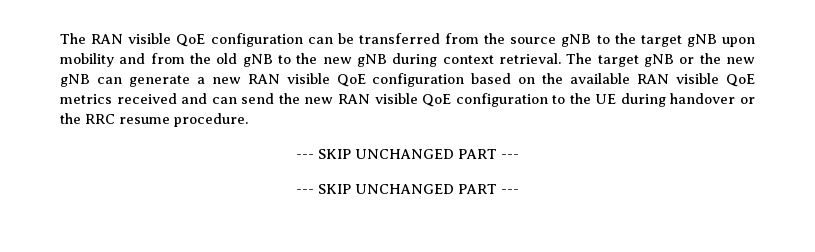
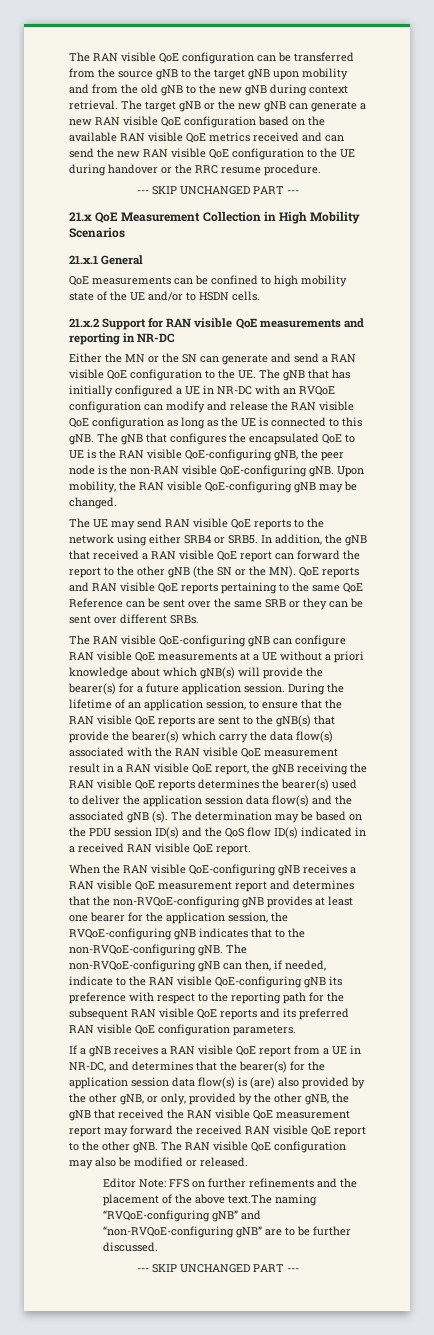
+ 21.x QoE Measurement Collection in High Mobility Scenarios
+ 21.x.1 General
+ QoE measurements can be confined to high mobility state of the UE and/or to HSDN cells.
+ 21.x.2 Support for RAN visible QoE measurements and reporting in NR-DC
+ Either the MN or the SN can generate and send a RAN visible QoE configuration to the UE. The gNB that has initially configured a UE in NR-DC with an RVQoE configuration can modify and release the RAN visible QoE configuration as long as the UE is connected to this gNB. The gNB that configures the encapsulated QoE to UE is the RAN visible QoE-configuring gNB, the peer node is the non-RAN visible QoE-configuring gNB. Upon mobility, the RAN visible QoE-configuring gNB may be changed.
+ The UE may send RAN visible QoE reports to the network using either SRB4 or SRB5. In addition, the gNB that received a RAN visible QoE report can forward the report to the other gNB (the SN or the MN). QoE reports and RAN visible QoE reports pertaining to the same QoE Reference can be sent over the same SRB or they can be sent over different SRBs.
+ The RAN visible QoE-configuring gNB can configure RAN visible QoE measurements at a UE without a priori knowledge about which gNB(s) will provide the bearer(s) for a future application session. During the lifetime of an application session, to ensure that the RAN visible QoE reports are sent to the gNB(s) that provide the bearer(s) which carry the data flow(s) associated with the RAN visible QoE measurement result in a RAN visible QoE report, the gNB receiving the RAN visible QoE reports determines the bearer(s) used to deliver the application session data flow(s) and the associated gNB (s). The determination may be based on the PDU session ID(s) and the QoS flow ID(s) indicated in a received RAN visible QoE report.
+ When the RAN visible QoE-configuring gNB receives a RAN visible QoE measurement report and determines that the non-RVQoE-configuring gNB provides at least one bearer for the application session, the RVQoE-configuring gNB indicates that to the non-RVQoE-configuring gNB. The non-RVQoE-configuring gNB can then, if needed, indicate to the RAN visible QoE-configuring gNB its preference with respect to the reporting path for the subsequent RAN visible QoE reports and its preferred RAN visible QoE configuration parameters.
+ If a gNB receives a RAN visible QoE report from a UE in NR-DC, and determines that the bearer(s) for the application session data flow(s) is (are) also provided by the other gNB, or only, provided by the other gNB, the gNB that received the RAN visible QoE measurement report may forward the received RAN visible QoE report to the other gNB. The RAN visible QoE configuration may also be modified or released.
+ Editor Note: FFS on further refinements and the placement of the above text.The naming “RVQoE-configuring gNB” and “non-RVQoE-configuring gNB” are to be further discussed.

